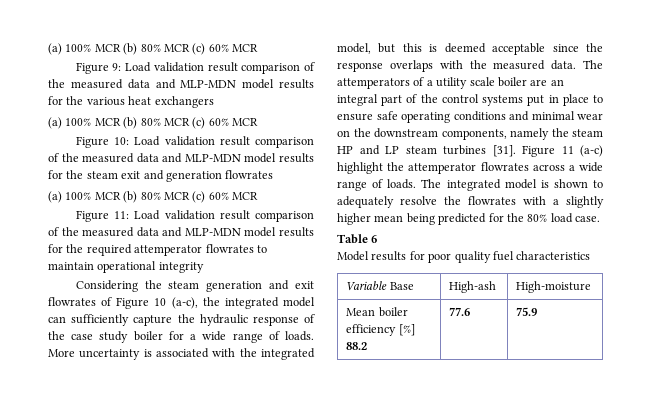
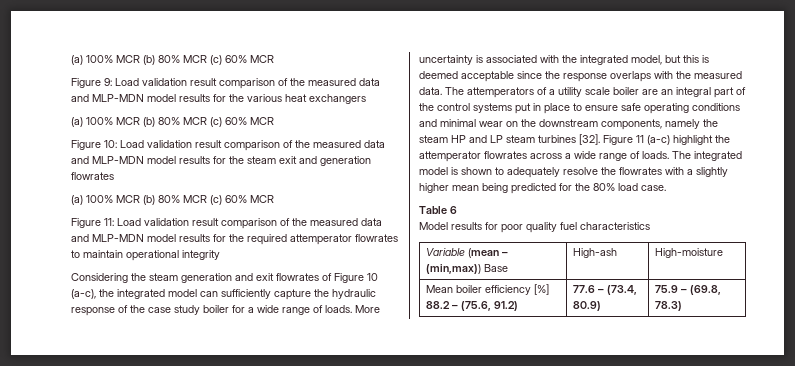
- The attemperators of a utility scale boiler are an integral part of the control systems put in place to ensure safe operating conditions and minimal wear on the downstream components, namely the steam HP and LP steam turbines [31].
+ The attemperators of a utility scale boiler are an integral part of the control systems put in place to ensure safe operating conditions and minimal wear on the downstream components, namely the steam HP and LP steam turbines [32].
- Variable Base | High-ash | High-moisture
+ Variable (mean – (min,max)) Base | High-ash | High-moisture
- Mean boiler efficiency [%] 88.2 | 77.6 | 75.9
+ Mean boiler efficiency [%] 88.2 – (75.6, 91.2) | 77.6 – (73.4, 80.9) | 75.9 – (69.8, 78.3)

